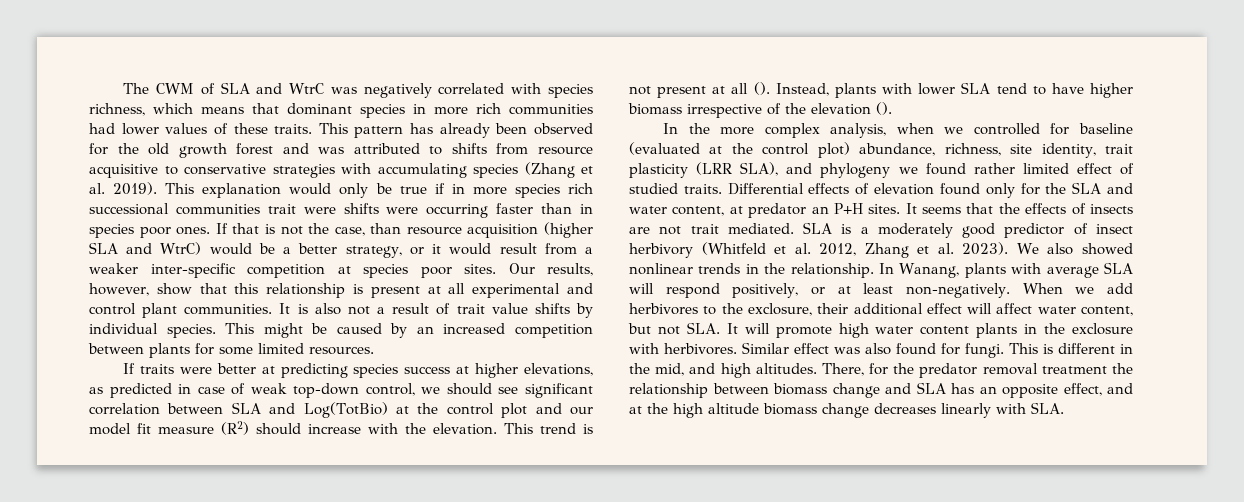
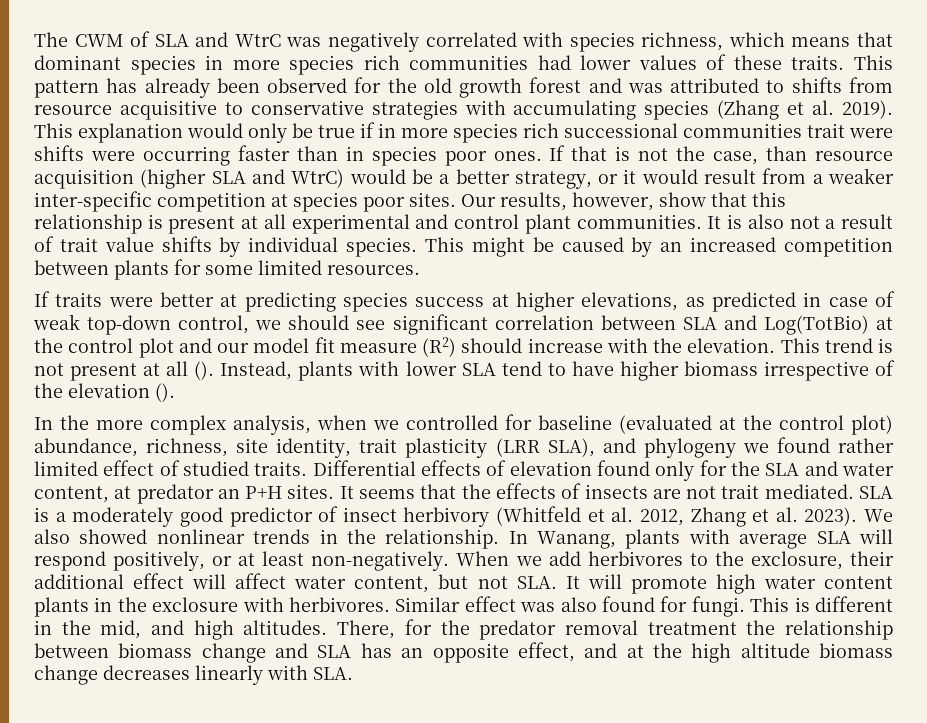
- The CWM of SLA and WtrC was negatively correlated with species richness, which means that dominant species in more rich communities had lower values of these traits.
+ The CWM of SLA and WtrC was negatively correlated with species richness, which means that dominant species in more species rich communities had lower values of these traits.

